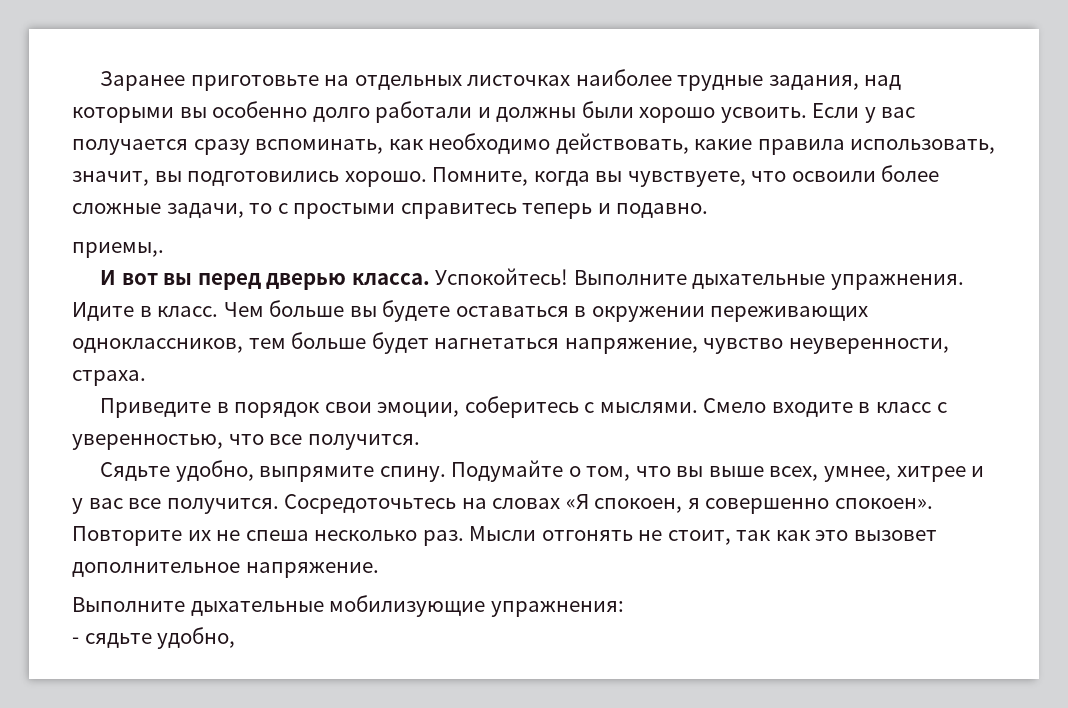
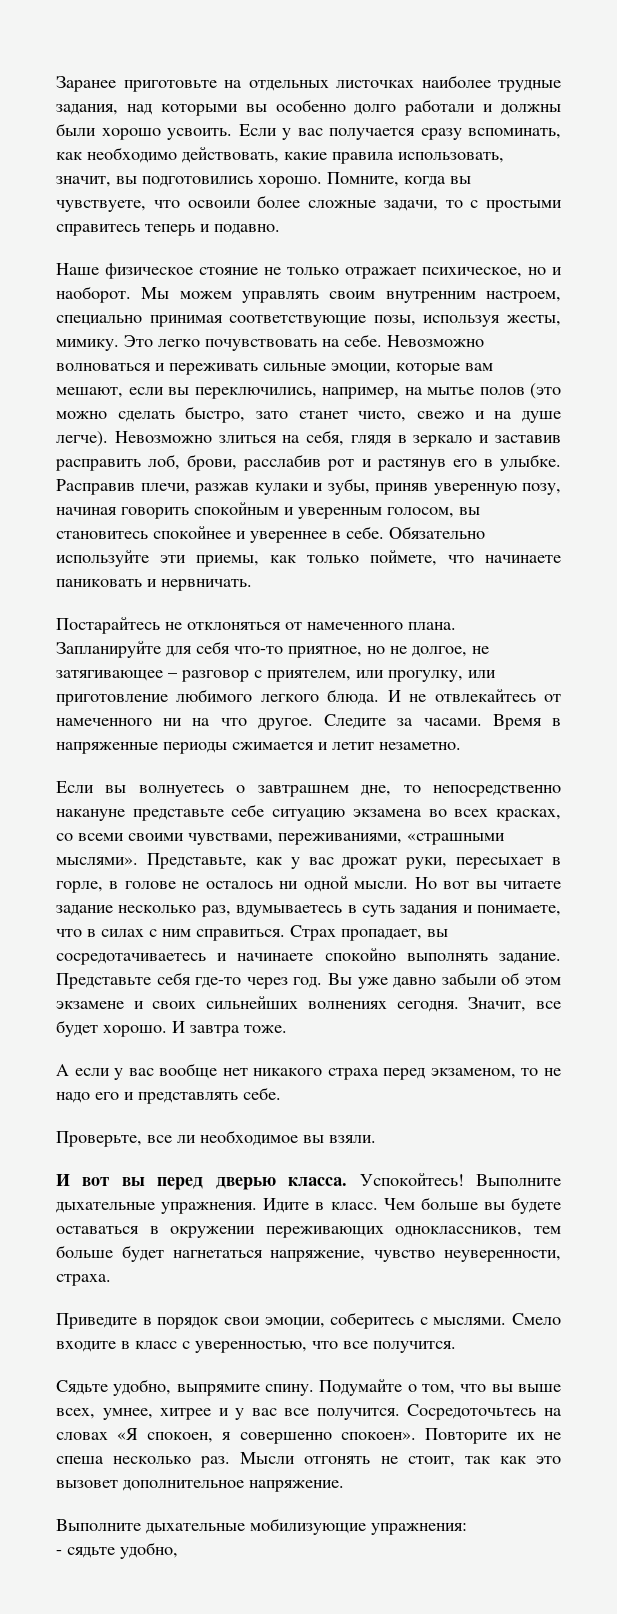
- приемы,.
+ Наше физическое стояние не только отражает психическое, но и наоборот. Мы можем управлять своим внутренним настроем, специально принимая соответствующие позы, используя жесты, мимику. Это легко почувствовать на себе. Невозможно волноваться и переживать сильные эмоции, которые вам мешают, если вы переключились, например, на мытье полов (это можно сделать быстро, зато станет чисто, свежо и на душе легче). Невозможно злиться на себя, глядя в зеркало и заставив расправить лоб, брови, расслабив рот и растянув его в улыбке. Расправив плечи, разжав кулаки и зубы, приняв уверенную позу, начиная говорить спокойным и уверенным голосом, вы становитесь спокойнее и увереннее в себе. Обязательно используйте эти приемы, как только поймете, что начинаете паниковать и нервничать.
+ Постарайтесь не отклоняться от намеченного плана. Запланируйте для себя что-то приятное, но не долгое, не затягивающее – разговор с приятелем, или прогулку, или приготовление любимого легкого блюда. И не отвлекайтесь от намеченного ни на что другое. Следите за часами. Время в напряженные периоды сжимается и летит незаметно.
+ Если вы волнуетесь о завтрашнем дне, то непосредственно накануне представьте себе ситуацию экзамена во всех красках, со всеми своими чувствами, переживаниями, «страшными мыслями». Представьте, как у вас дрожат руки, пересыхает в горле, в голове не осталось ни одной мысли. Но вот вы читаете задание несколько раз, вдумываетесь в суть задания и понимаете, что в силах с ним справиться. Страх пропадает, вы сосредотачиваетесь и начинаете спокойно выполнять задание. Представьте себя где-то через год. Вы уже давно забыли об этом экзамене и своих сильнейших волнениях сегодня. Значит, все будет хорошо. И завтра тоже.
+ А если у вас вообще нет никакого страха перед экзаменом, то не надо его и представлять себе.
+ Проверьте, все ли необходимое вы взяли.

